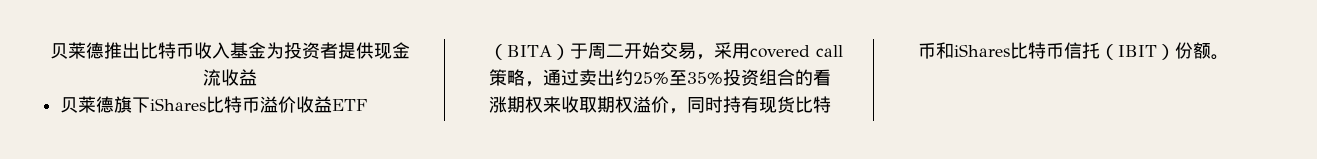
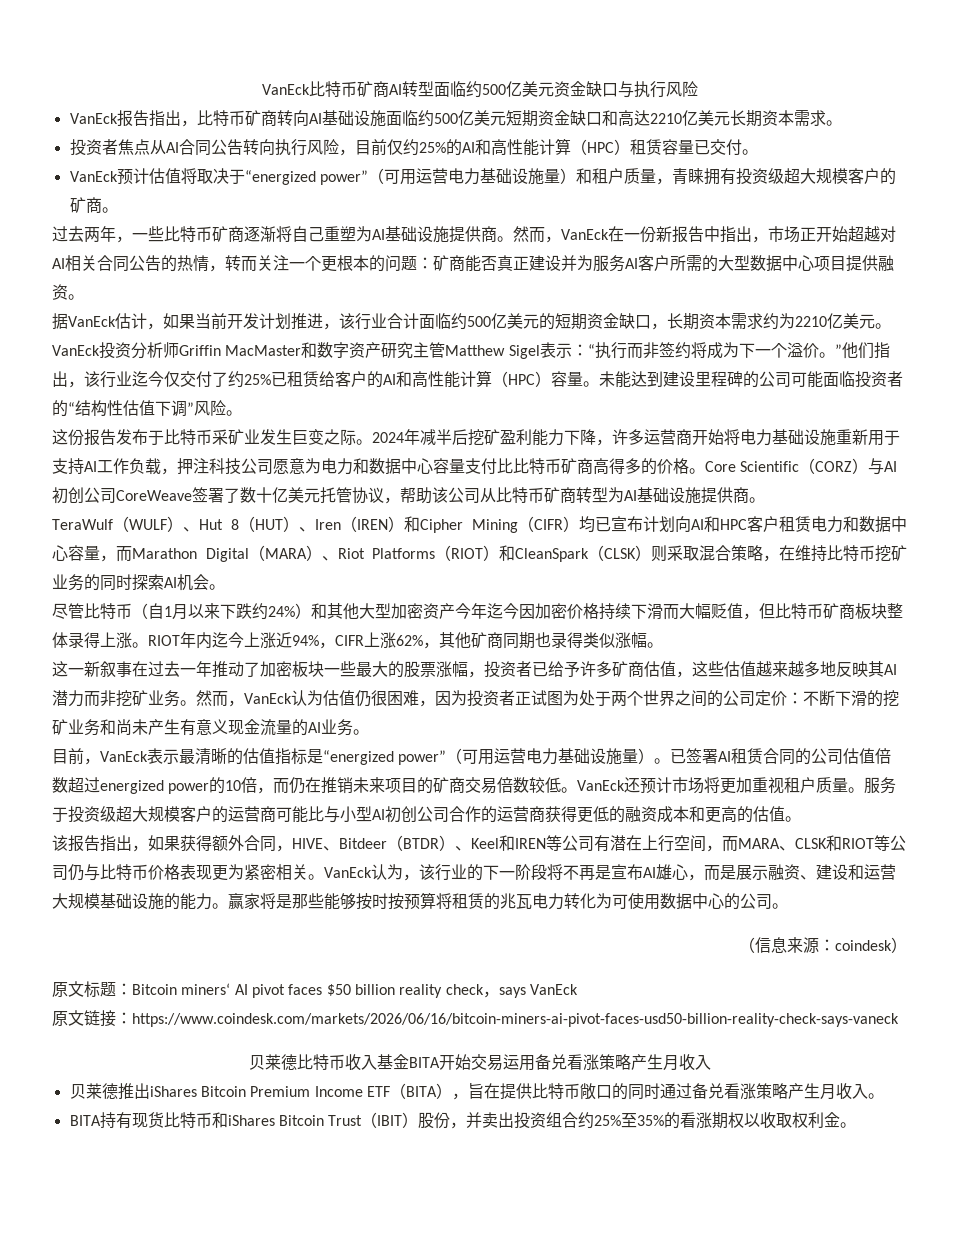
- 贝莱德推出比特币收入基金为投资者提供现金流收益
- 贝莱德旗下iShares比特币溢价收益ETF（BITA）于周二开始交易，采用covered call策略，通过卖出约25%至35%投资组合的看涨期权来收取期权溢价，同时持有现货比特币和iShares比特币信托（IBIT）份额。
+ VanEck比特币矿商AI转型面临约500亿美元资金缺口与执行风险
+ VanEck报告指出，比特币矿商转向AI基础设施面临约500亿美元短期资金缺口和高达2210亿美元长期资本需求。
+ 投资者焦点从AI合同公告转向执行风险，目前仅约25%的AI和高性能计算（HPC）租赁容量已交付。
+ VanEck预计估值将取决于“energized power”（可用运营电力基础设施量）和租户质量，青睐拥有投资级超大规模客户的矿商。
+ 过去两年，一些比特币矿商逐渐将自己重塑为AI基础设施提供商。然而，VanEck在一份新报告中指出，市场正开始超越对AI相关合同公告的热情，转而关注一个更根本的问题：矿商能否真正建设并为服务AI客户所需的大型数据中心项目提供融资。
+ 据VanEck估计，如果当前开发计划推进，该行业合计面临约500亿美元的短期资金缺口，长期资本需求约为2210亿美元。VanEck投资分析师Griffin MacMaster和数字资产研究主管Matthew Sigel表示：“执行而非签约将成为下一个溢价。”他们指出，该行业迄今仅交付了约25%已租赁给客户的AI和高性能计算（HPC）容量。未能达到建设里程碑的公司可能面临投资者的“结构性估值下调”风险。
+ 这份报告发布于比特币采矿业发生巨变之际。2024年减半后挖矿盈利能力下降，许多运营商开始将电力基础设施重新用于支持AI工作负载，押注科技公司愿意为电力和数据中心容量支付比比特币矿商高得多的价格。Core Scientific（CORZ）与AI初创公司CoreWeave签署了数十亿美元托管协议，帮助该公司从比特币矿商转型为AI基础设施提供商。
+ TeraWulf（WULF）、Hut 8（HUT）、Iren（IREN）和Cipher Mining（CIFR）均已宣布计划向AI和HPC客户租赁电力和数据中心容量，而Marathon Digital（MARA）、Riot Platforms（RIOT）和CleanSpark（CLSK）则采取混合策略，在维持比特币挖矿业务的同时探索AI机会。
+ 尽管比特币（自1月以来下跌约24%）和其他大型加密资产今年迄今因加密价格持续下滑而大幅贬值，但比特币矿商板块整体录得上涨。RIOT年内迄今上涨近94%，CIFR上涨62%，其他矿商同期也录得类似涨幅。
+ 这一新叙事在过去一年推动了加密板块一些最大的股票涨幅，投资者已给予许多矿商估值，这些估值越来越多地反映其AI潜力而非挖矿业务。然而，VanEck认为估值仍很困难，因为投资者正试图为处于两个世界之间的公司定价：不断下滑的挖矿业务和尚未产生有意义现金流量的AI业务。
+ 目前，VanEck表示最清晰的估值指标是“energized power”（可用运营电力基础设施量）。已签署AI租赁合同的公司估值倍数超过energized power的10倍，而仍在推销未来项目的矿商交易倍数较低。VanEck还预计市场将更加重视租户质量。服务于投资级超大规模客户的运营商可能比与小型AI初创公司合作的运营商获得更低的融资成本和更高的估值。
+ 该报告指出，如果获得额外合同，HIVE、Bitdeer（BTDR）、Keel和IREN等公司有潜在上行空间，而MARA、CLSK和RIOT等公司仍与比特币价格表现更为紧密相关。VanEck认为，该行业的下一阶段将不再是宣布AI雄心，而是展示融资、建设和运营大规模基础设施的能力。赢家将是那些能够按时按预算将租赁的兆瓦电力转化为可使用数据中心的公司。
+ （信息来源：coindesk）
+ 原文标题：Bitcoin miners‘ AI pivot faces $50 billion reality check，says VanEck
+ 原文链接：https://www.coindesk.com/markets/2026/06/16/bitcoin-miners-ai-pivot-faces-usd50-billion-reality-check-says-vaneck
+ 贝莱德比特币收入基金BITA开始交易运用备兑看涨策略产生月收入
+ 贝莱德推出iShares Bitcoin Premium Income ETF（BITA），旨在提供比特币敞口的同时通过备兑看涨策略产生月收入。
+ BITA持有现货比特币和iShares Bitcoin Trust（IBIT）股份，并卖出投资组合约25%至35%的看涨期权以收取权利金。

